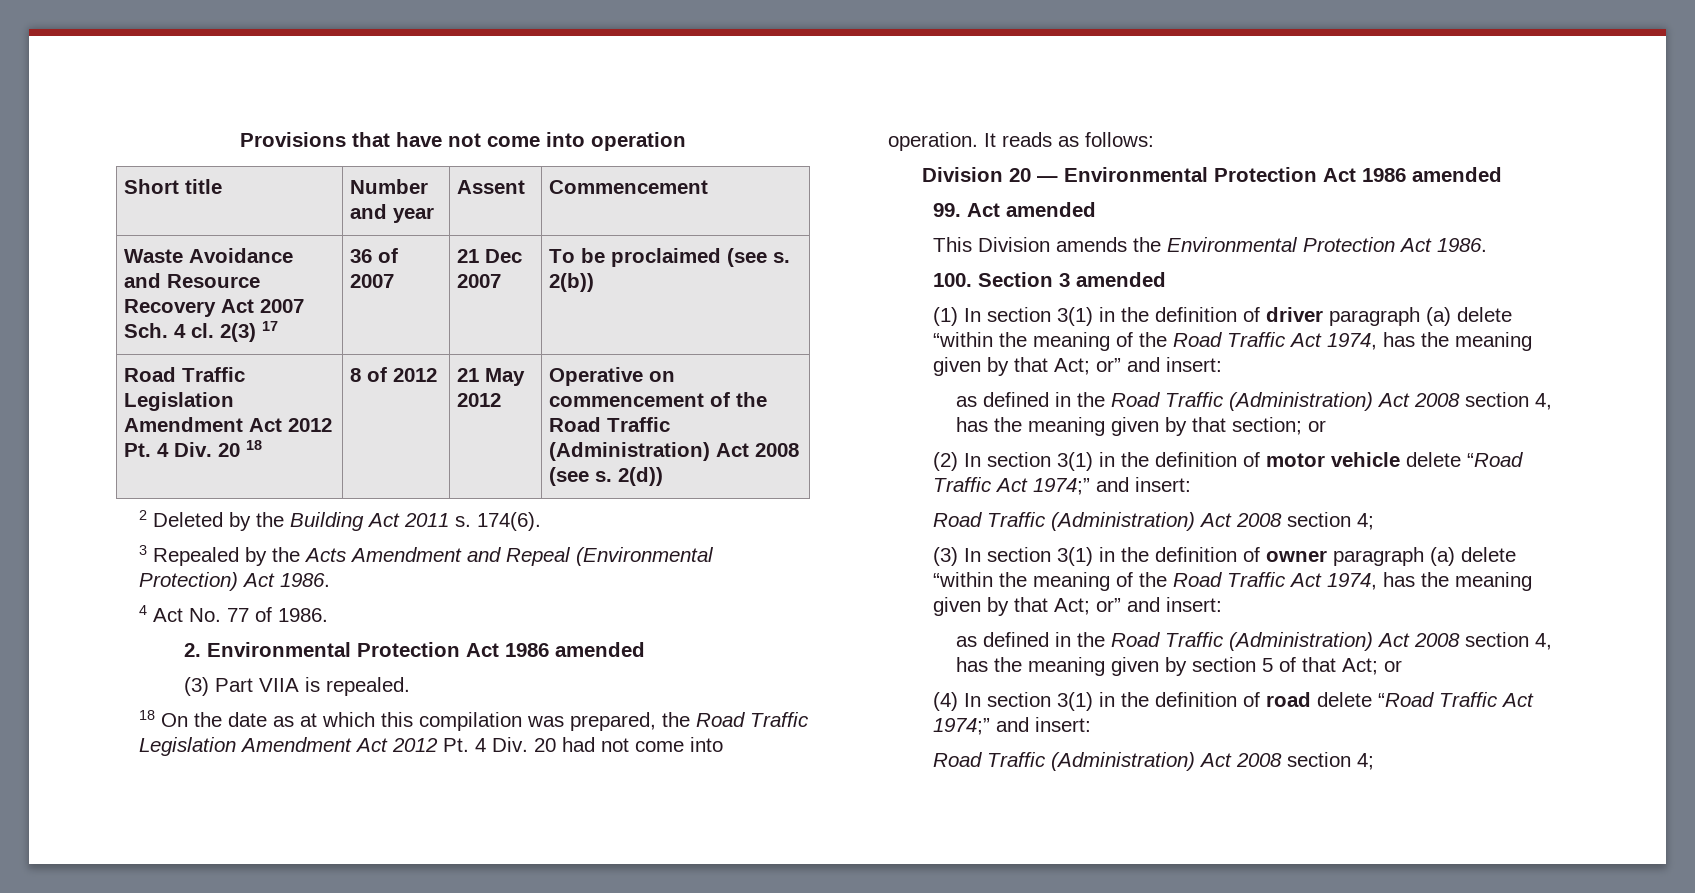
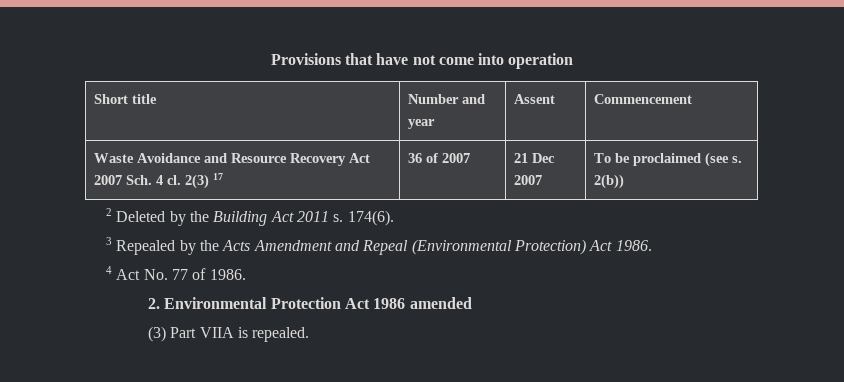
- Road Traffic Legislation Amendment Act 2012 Pt. 4 Div. 20 18 | 8 of 2012 | 21 May 2012 | Operative on commencement of the Road Traffic (Administration) Act 2008 (see s. 2(d))
- 18 On the date as at which this compilation was prepared, the Road Traffic Legislation Amendment Act 2012 Pt. 4 Div. 20 had not come into operation. It reads as follows:
- Division 20 — Environmental Protection Act 1986 amended
- 99. Act amended
- This Division amends the Environmental Protection Act 1986.
- 100. Section 3 amended
- (1) In section 3(1) in the definition of driver paragraph (a) delete “within the meaning of the Road Traffic Act 1974, has the meaning given by that Act; or” and insert:
- as defined in the Road Traffic (Administration) Act 2008 section 4, has the meaning given by that section; or
- (2) In section 3(1) in the definition of motor vehicle delete “Road Traffic Act 1974;” and insert:
- Road Traffic (Administration) Act 2008 section 4;
- (3) In section 3(1) in the definition of owner paragraph (a) delete “within the meaning of the Road Traffic Act 1974, has the meaning given by that Act; or” and insert:
- as defined in the Road Traffic (Administration) Act 2008 section 4, has the meaning given by section 5 of that Act; or
- (4) In section 3(1) in the definition of road delete “Road Traffic Act 1974;” and insert:
- Road Traffic (Administration) Act 2008 section 4;

